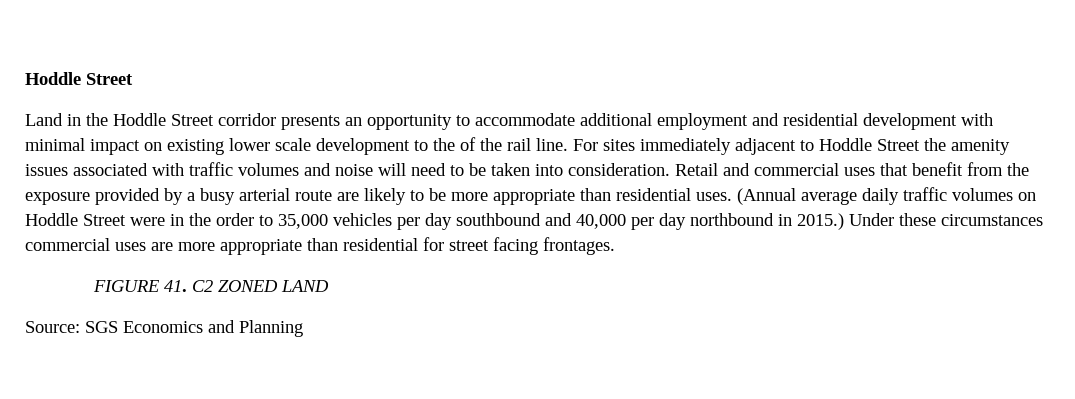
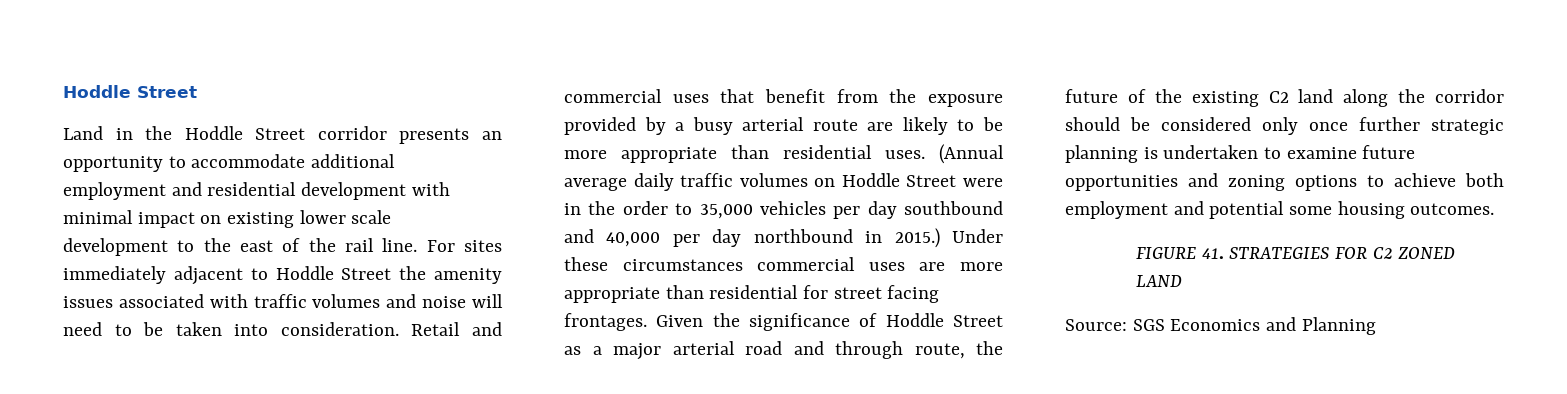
- Land in the Hoddle Street corridor presents an opportunity to accommodate additional employment and residential development with minimal impact on existing lower scale development to the of the rail line.
+ Land in the Hoddle Street corridor presents an opportunity to accommodate additional employment and residential development with minimal impact on existing lower scale development to the east of the rail line.
+ Given the significance of Hoddle Street as a major arterial road and through route, the future of the existing C2 land along the corridor should be considered only once further strategic planning is undertaken to examine future opportunities and zoning options to achieve both employment and potential some housing outcomes.
- FIGURE 41. C2 ZONED LAND
+ FIGURE 41. STRATEGIES FOR C2 ZONED LAND

